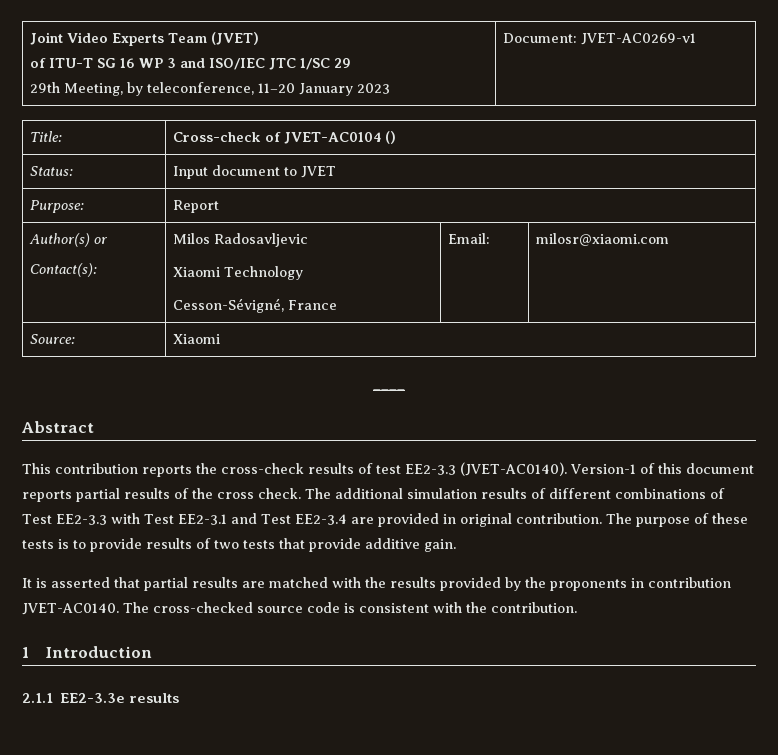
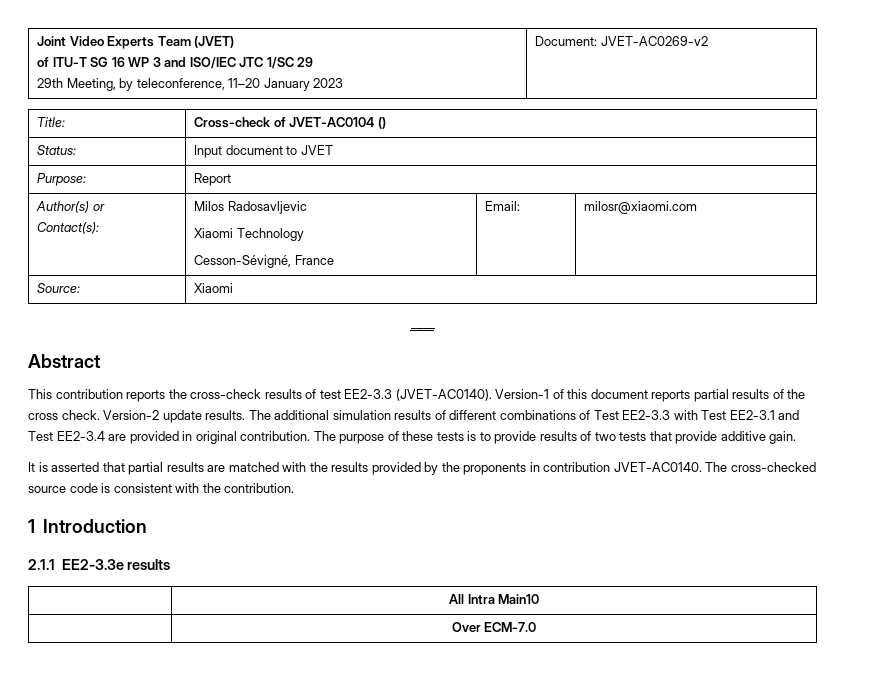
  Joint Video Experts Team (JVET)
  of ITU-T SG 16 WP 3 and ISO/IEC JTC 1/SC 29
- 29th Meeting, by teleconference, 11–20 January 2023 | Document: JVET-AC0269-v1
+ 29th Meeting, by teleconference, 11–20 January 2023 | Document: JVET-AC0269-v2
+ Version-2 update results.
+ | All Intra Main10
+ | Over ECM-7.0

